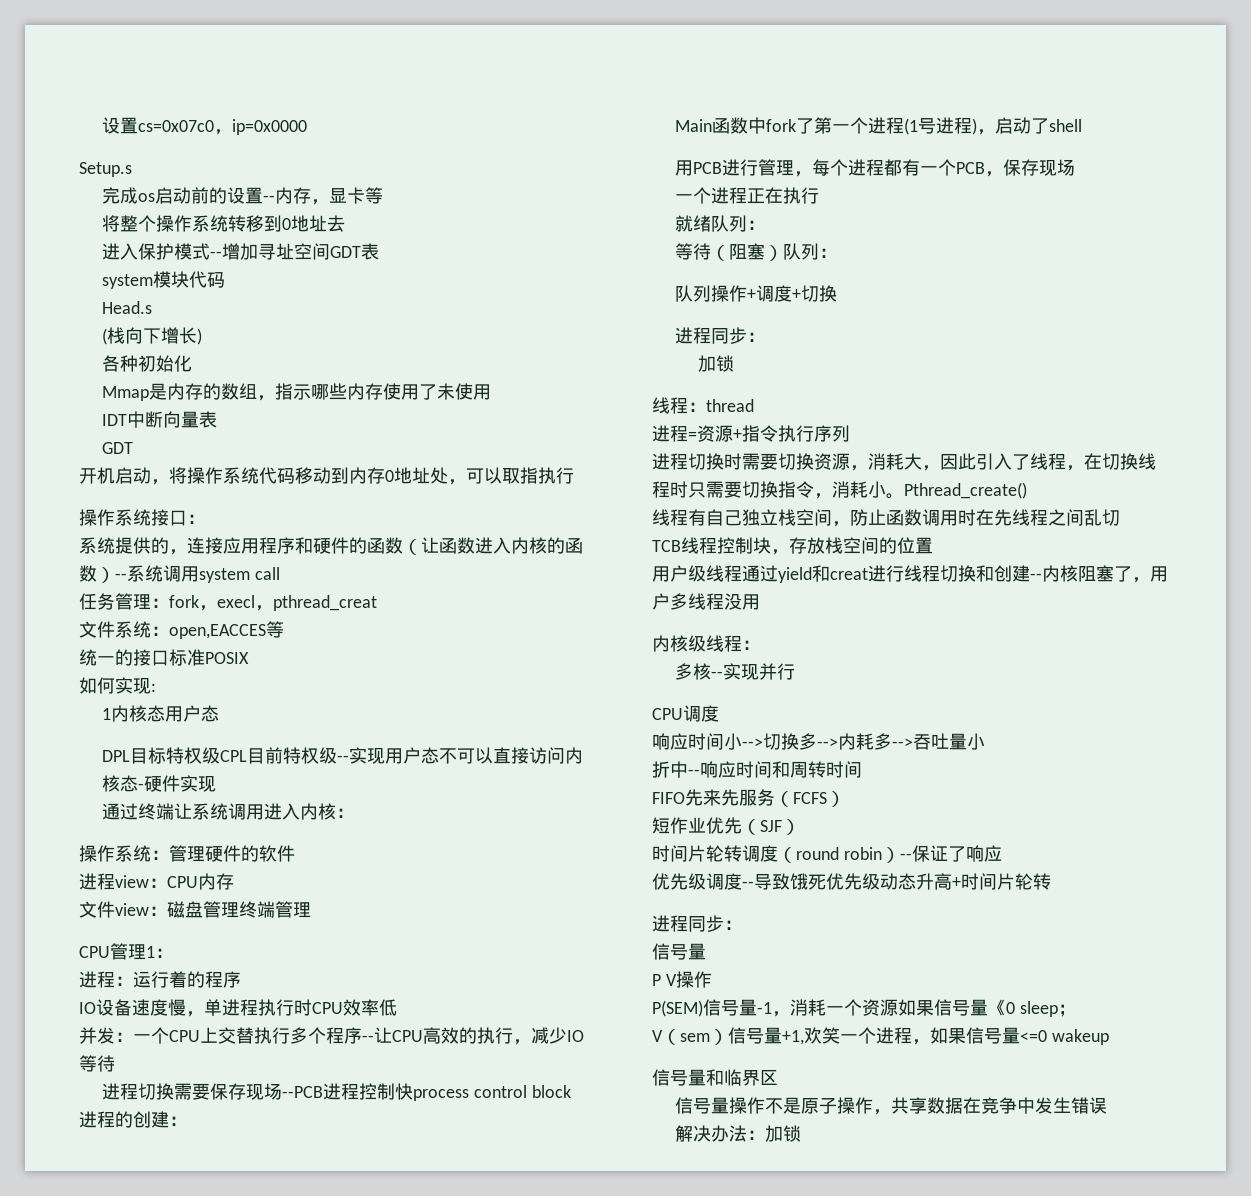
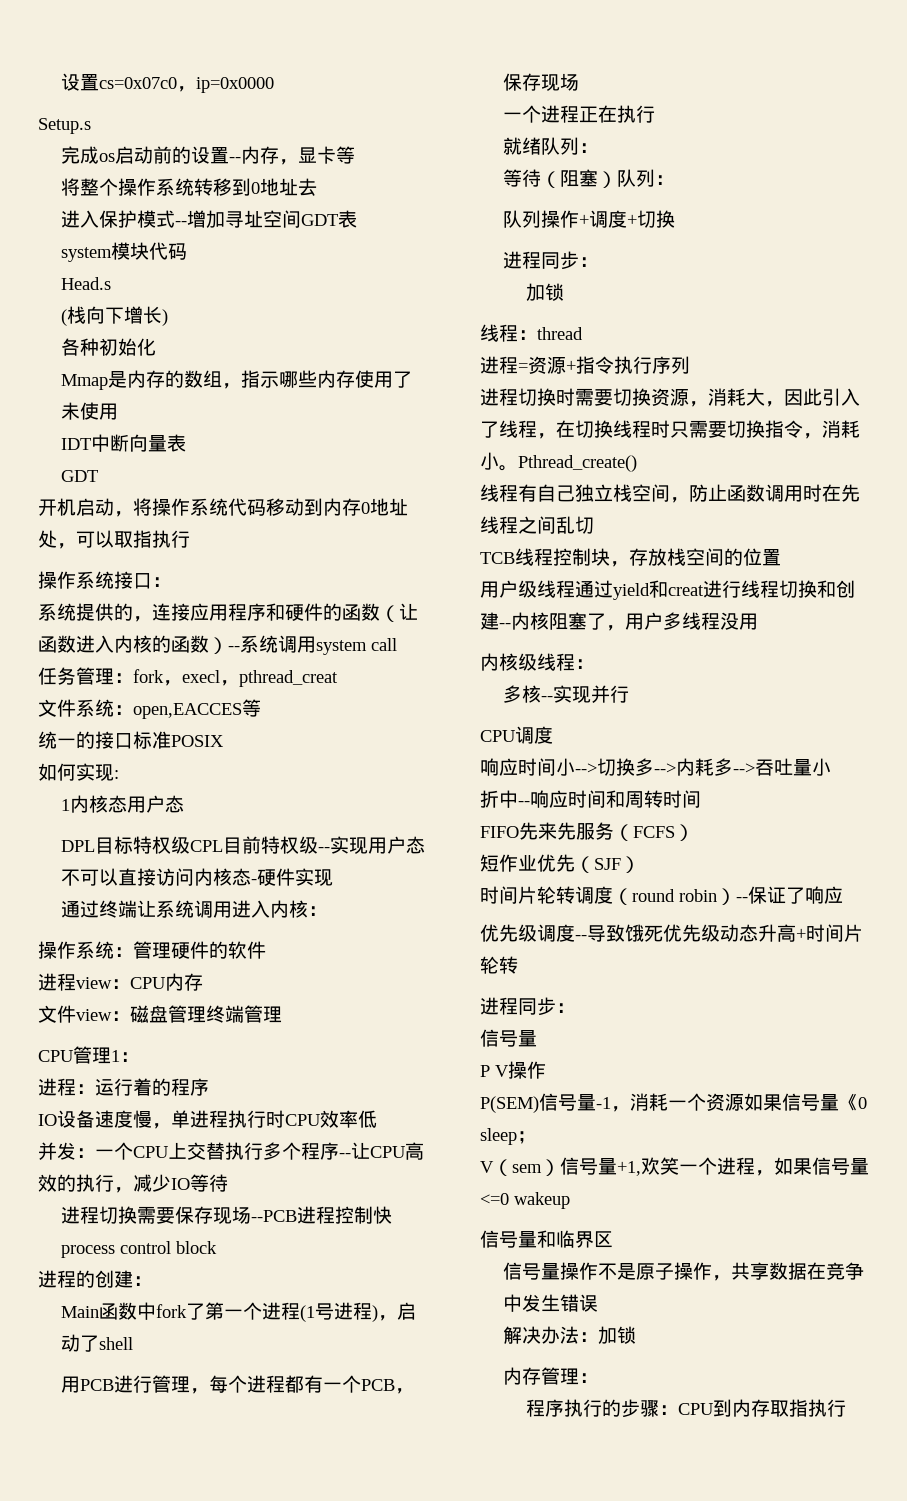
+ 内存管理：
+ 程序执行的步骤：CPU到内存取指执行

